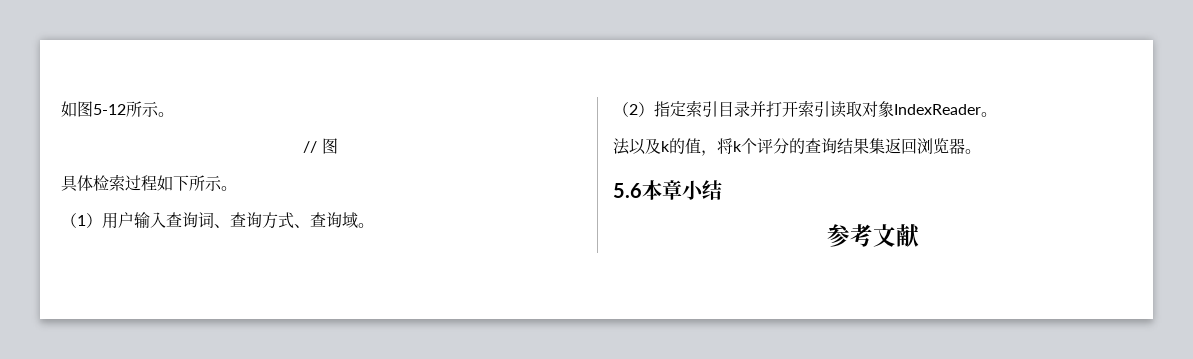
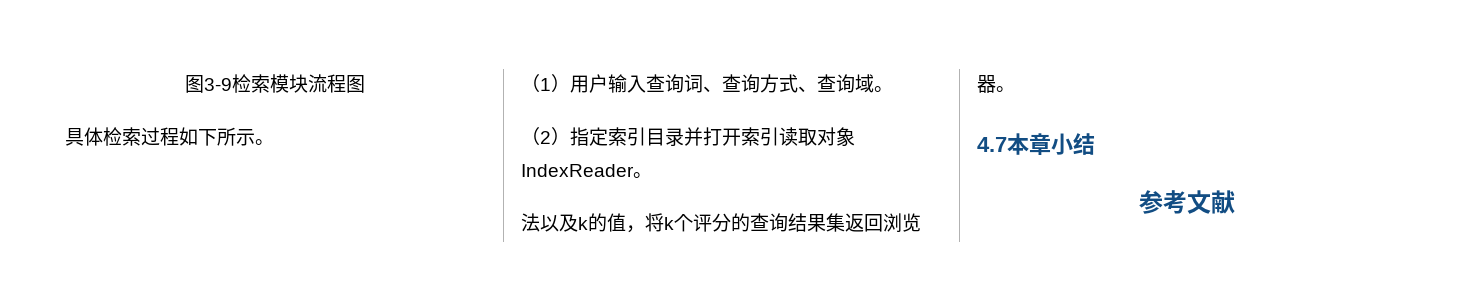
- 如图5-12所示。
- // 图
+ 图3-9检索模块流程图
- 5.6本章小结
+ 4.7本章小结

